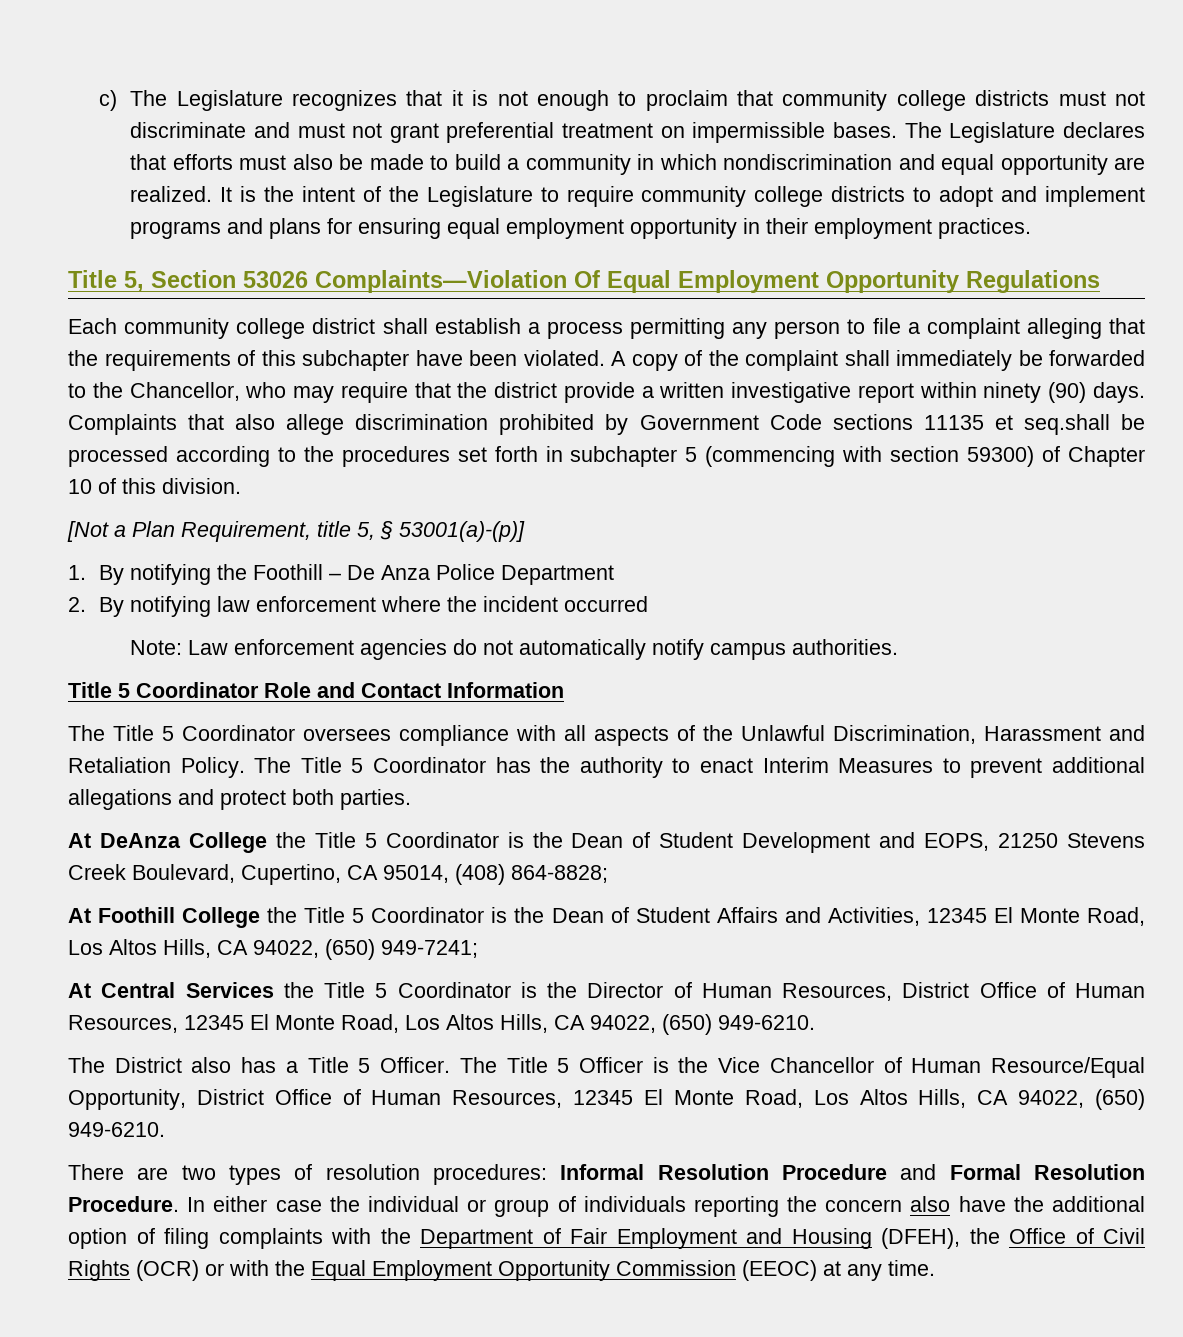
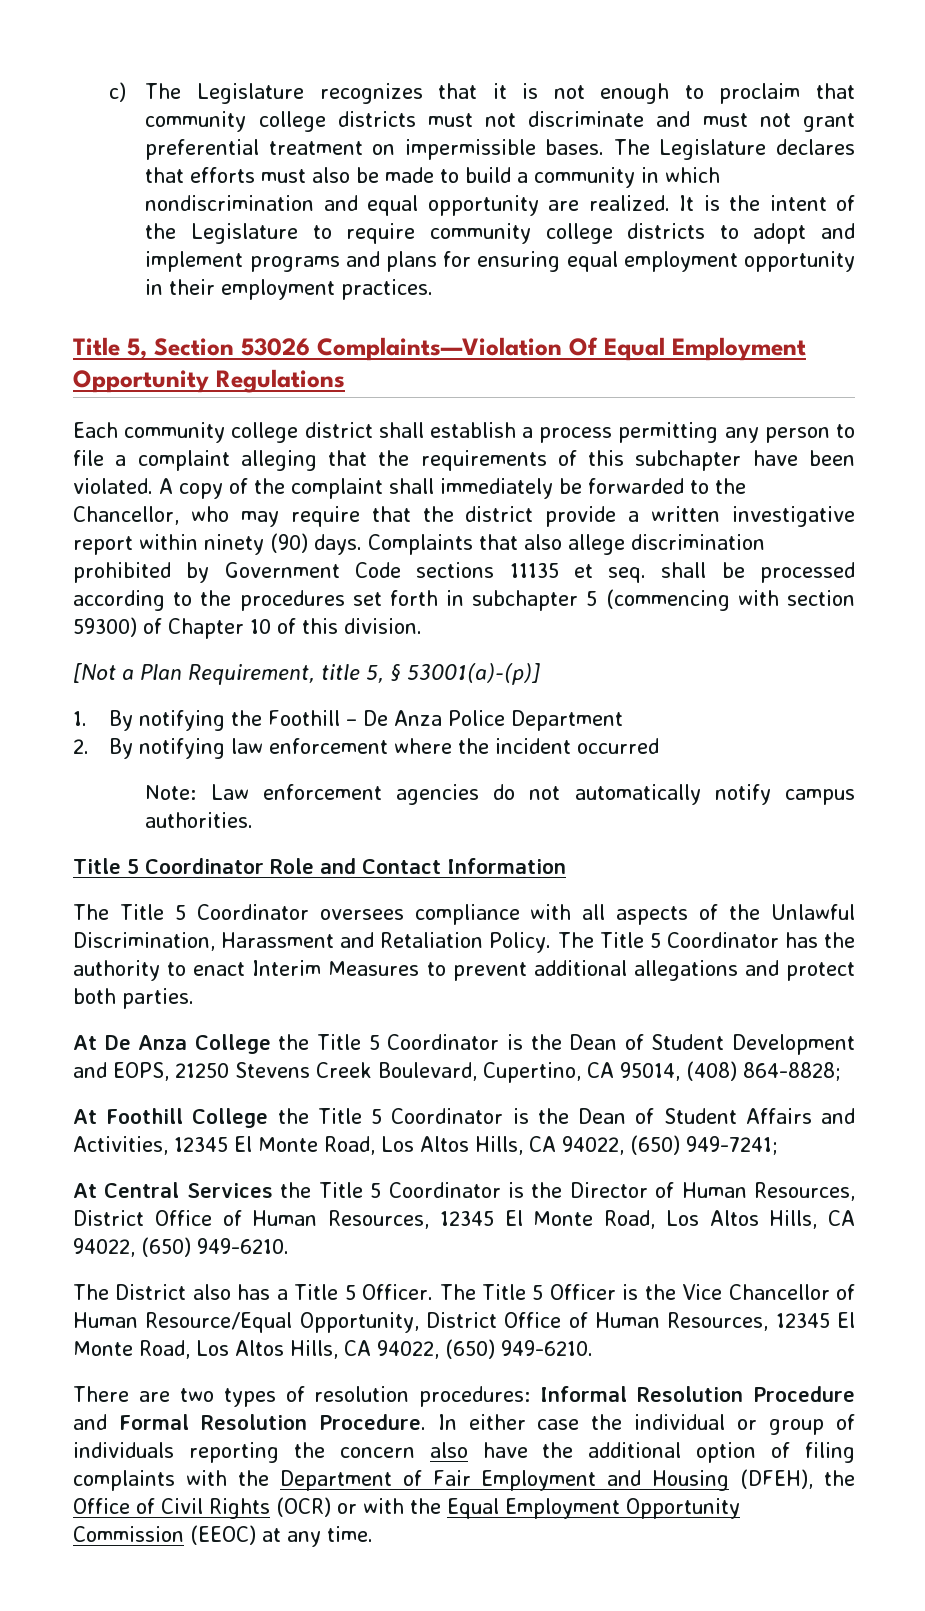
- Complaints that also allege discrimination prohibited by Government Code sections 11135 et seq.shall be processed according to the procedures set forth in subchapter 5 (commencing with section 59300) of Chapter 10 of this division.
+ Complaints that also allege discrimination prohibited by Government Code sections 11135 et seq. shall be processed according to the procedures set forth in subchapter 5 (commencing with section 59300) of Chapter 10 of this division.
- At DeAnza College the Title 5 Coordinator is the Dean of Student Development and EOPS, 21250 Stevens Creek Boulevard, Cupertino, CA 95014, (408) 864-8828;
+ At De Anza College the Title 5 Coordinator is the Dean of Student Development and EOPS, 21250 Stevens Creek Boulevard, Cupertino, CA 95014, (408) 864-8828;

